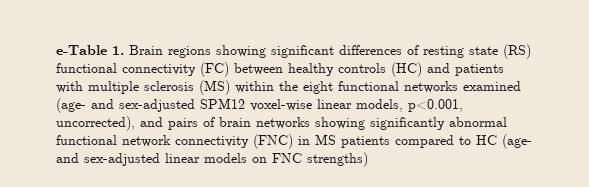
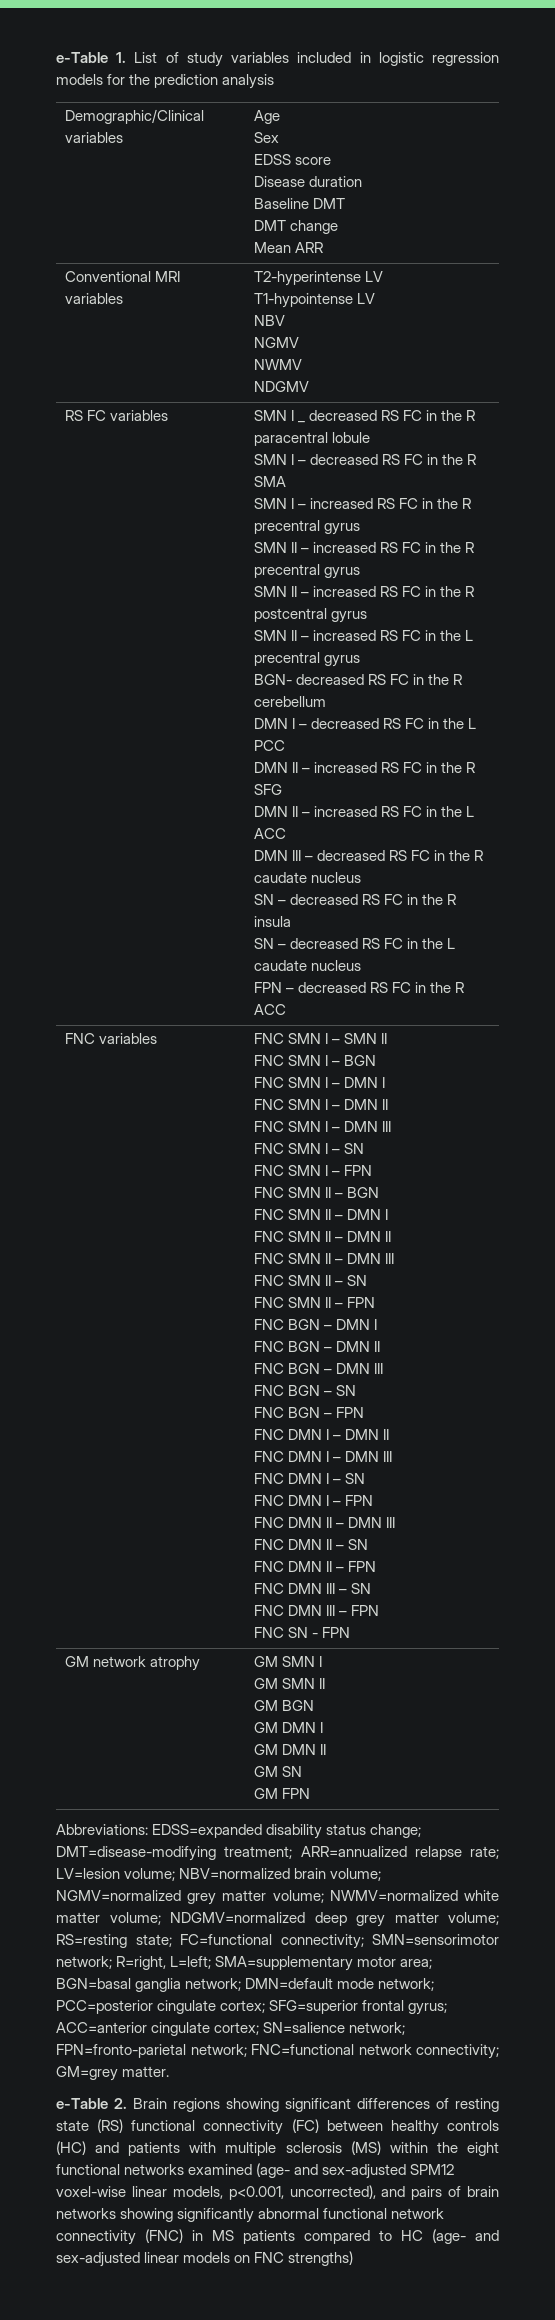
- e-Table 1. Brain regions showing significant differences of resting state (RS) functional connectivity (FC) between healthy controls (HC) and patients with multiple sclerosis (MS) within the eight functional networks examined (age- and sex-adjusted SPM12 voxel-wise linear models, p<0.001, uncorrected), and pairs of brain networks showing significantly abnormal functional network connectivity (FNC) in MS patients compared to HC (age- and sex-adjusted linear models on FNC strengths)
+ e-Table 1. List of study variables included in logistic regression models for the prediction analysis
+ Demographic/Clinical variables | Age
+ Sex
+ EDSS score
+ Disease duration
+ Baseline DMT
+ DMT change
+ Mean ARR
+ Conventional MRI variables | T2-hyperintense LV
+ T1-hypointense LV
+ NBV
+ NGMV
+ NWMV
+ NDGMV
+ RS FC variables | SMN I _ decreased RS FC in the R paracentral lobule
+ SMN I – decreased RS FC in the R SMA
+ SMN I – increased RS FC in the R precentral gyrus
+ SMN II – increased RS FC in the R precentral gyrus
+ SMN II – increased RS FC in the R postcentral gyrus
+ SMN II – increased RS FC in the L precentral gyrus
+ BGN- decreased RS FC in the R cerebellum
+ DMN I – decreased RS FC in the L PCC
+ DMN II – increased RS FC in the R SFG
+ DMN II – increased RS FC in the L ACC
+ DMN III – decreased RS FC in the R caudate nucleus
+ SN – decreased RS FC in the R insula
+ SN – decreased RS FC in the L caudate nucleus
+ FPN – decreased RS FC in the R ACC
+ FNC variables | FNC SMN I – SMN II
+ FNC SMN I – BGN
+ FNC SMN I – DMN I
+ FNC SMN I – DMN II
+ FNC SMN I – DMN III
+ FNC SMN I – SN
+ FNC SMN I – FPN
+ FNC SMN II – BGN
+ FNC SMN II – DMN I
+ FNC SMN II – DMN II
+ FNC SMN II – DMN III
+ FNC SMN II – SN
+ FNC SMN II – FPN
+ FNC BGN – DMN I
+ FNC BGN – DMN II
+ FNC BGN – DMN III
+ FNC BGN – SN
+ FNC BGN – FPN
+ FNC DMN I – DMN II
+ FNC DMN I – DMN III
+ FNC DMN I – SN
+ FNC DMN I – FPN
+ FNC DMN II – DMN III
+ FNC DMN II – SN
+ FNC DMN II – FPN
+ FNC DMN III – SN
+ FNC DMN III – FPN
+ FNC SN - FPN
+ GM network atrophy | GM SMN I
+ GM SMN II
+ GM BGN
+ GM DMN I
+ GM DMN II
+ GM SN
+ GM FPN
+ Abbreviations: EDSS=expanded disability status change; DMT=disease-modifying treatment; ARR=annualized relapse rate; LV=lesion volume; NBV=normalized brain volume; NGMV=normalized grey matter volume; NWMV=normalized white matter volume; NDGMV=normalized deep grey matter volume; RS=resting state; FC=functional connectivity; SMN=sensorimotor network; R=right, L=left; SMA=supplementary motor area; BGN=basal ganglia network; DMN=default mode network; PCC=posterior cingulate cortex; SFG=superior frontal gyrus; ACC=anterior cingulate cortex; SN=salience network; FPN=fronto-parietal network; FNC=functional network connectivity; GM=grey matter.
+ e-Table 2. Brain regions showing significant differences of resting state (RS) functional connectivity (FC) between healthy controls (HC) and patients with multiple sclerosis (MS) within the eight functional networks examined (age- and sex-adjusted SPM12 voxel-wise linear models, p<0.001, uncorrected), and pairs of brain networks showing significantly abnormal functional network connectivity (FNC) in MS patients compared to HC (age- and sex-adjusted linear models on FNC strengths)

